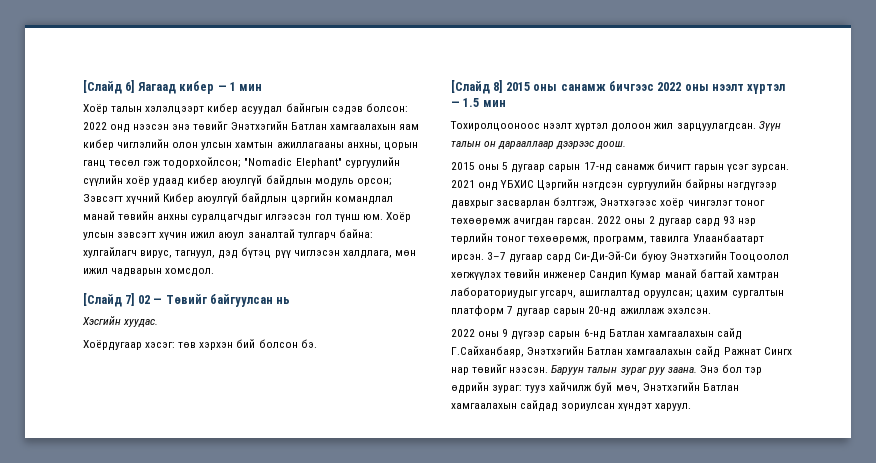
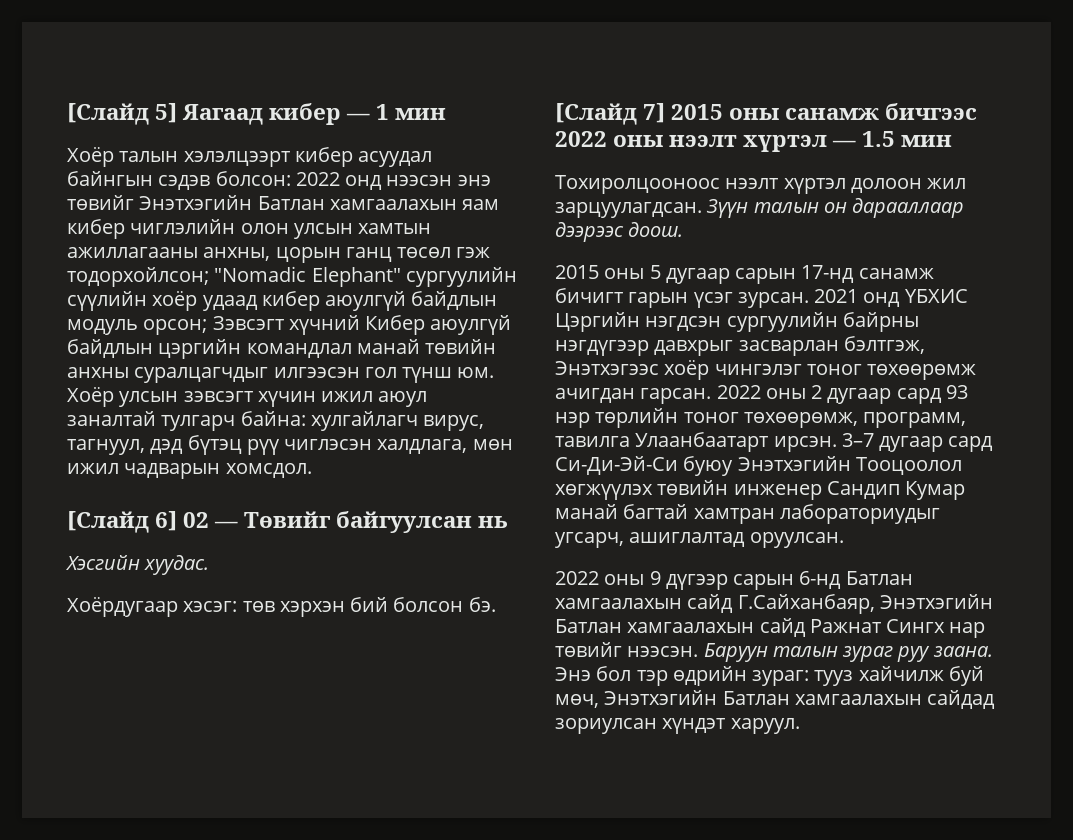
- [Слайд 6] Яагаад кибер — 1 мин
+ [Слайд 5] Яагаад кибер — 1 мин
- [Слайд 7] 02 — Төвийг байгуулсан нь
+ [Слайд 6] 02 — Төвийг байгуулсан нь
- [Слайд 8] 2015 оны санамж бичгээс 2022 оны нээлт хүртэл — 1.5 мин
+ [Слайд 7] 2015 оны санамж бичгээс 2022 оны нээлт хүртэл — 1.5 мин
- 3–7 дугаар сард Си-Ди-Эй-Си буюу Энэтхэгийн Тооцоолол хөгжүүлэх төвийн инженер Сандип Кумар манай багтай хамтран лабораториудыг угсарч, ашиглалтад оруулсан; цахим сургалтын платформ 7 дугаар сарын 20-нд ажиллаж эхэлсэн.
+ 3–7 дугаар сард Си-Ди-Эй-Си буюу Энэтхэгийн Тооцоолол хөгжүүлэх төвийн инженер Сандип Кумар манай багтай хамтран лабораториудыг угсарч, ашиглалтад оруулсан.

